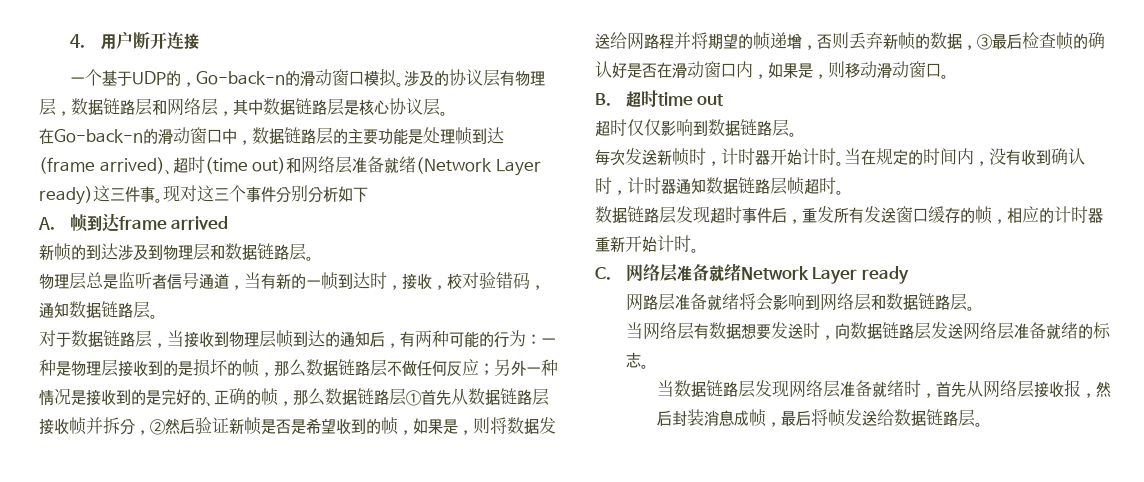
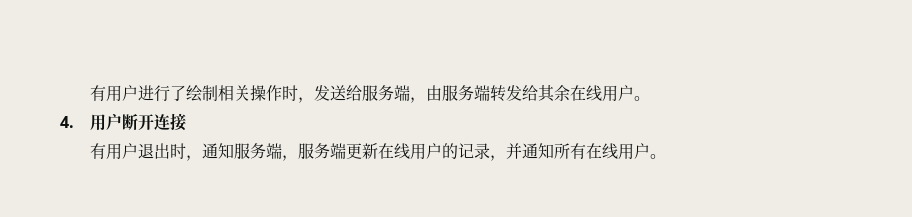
+ 有用户进行了绘制相关操作时，发送给服务端，由服务端转发给其余在线用户。
  4.用户断开连接
- 一个基于UDP的，Go-back-n的滑动窗口模拟。涉及的协议层有物理层，数据链路层和网络层，其中数据链路层是核心协议层。
- 在Go-back-n的滑动窗口中，数据链路层的主要功能是处理帧到达(frame arrived)、超时(time out)和网络层准备就绪(Network Layer ready)这三件事。现对这三个事件分别分析如下
- A.帧到达frame arrived
- 新帧的到达涉及到物理层和数据链路层。
- 物理层总是监听者信号通道，当有新的一帧到达时，接收，校对验错码，通知数据链路层。
- 对于数据链路层，当接收到物理层帧到达的通知后，有两种可能的行为：一种是物理层接收到的是损坏的帧，那么数据链路层不做任何反应；另外一种情况是接收到的是完好的、正确的帧，那么数据链路层①首先从数据链路层接收帧并拆分，②然后验证新帧是否是希望收到的帧，如果是，则将数据发送给网路程并将期望的帧递增，否则丢弃新帧的数据，③最后检查帧的确认好是否在滑动窗口内，如果是，则移动滑动窗口。
- B.超时time out
- 超时仅仅影响到数据链路层。
- 每次发送新帧时，计时器开始计时。当在规定的时间内，没有收到确认时，计时器通知数据链路层帧超时。
- 数据链路层发现超时事件后，重发所有发送窗口缓存的帧，相应的计时器重新开始计时。
- C.网络层准备就绪Network Layer ready
- 网路层准备就绪将会影响到网络层和数据链路层。
- 当网络层有数据想要发送时，向数据链路层发送网络层准备就绪的标志。
- 当数据链路层发现网络层准备就绪时，首先从网络层接收报，然后封装消息成帧，最后将帧发送给数据链路层。
+ 有用户退出时，通知服务端，服务端更新在线用户的记录，并通知所有在线用户。

